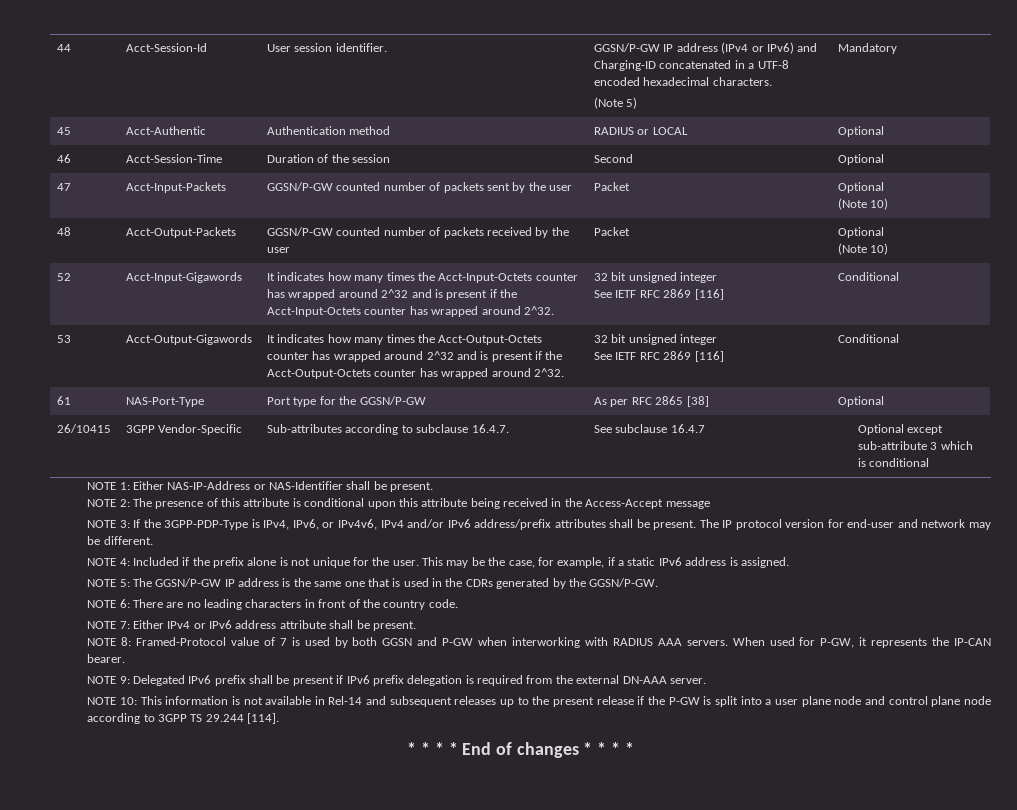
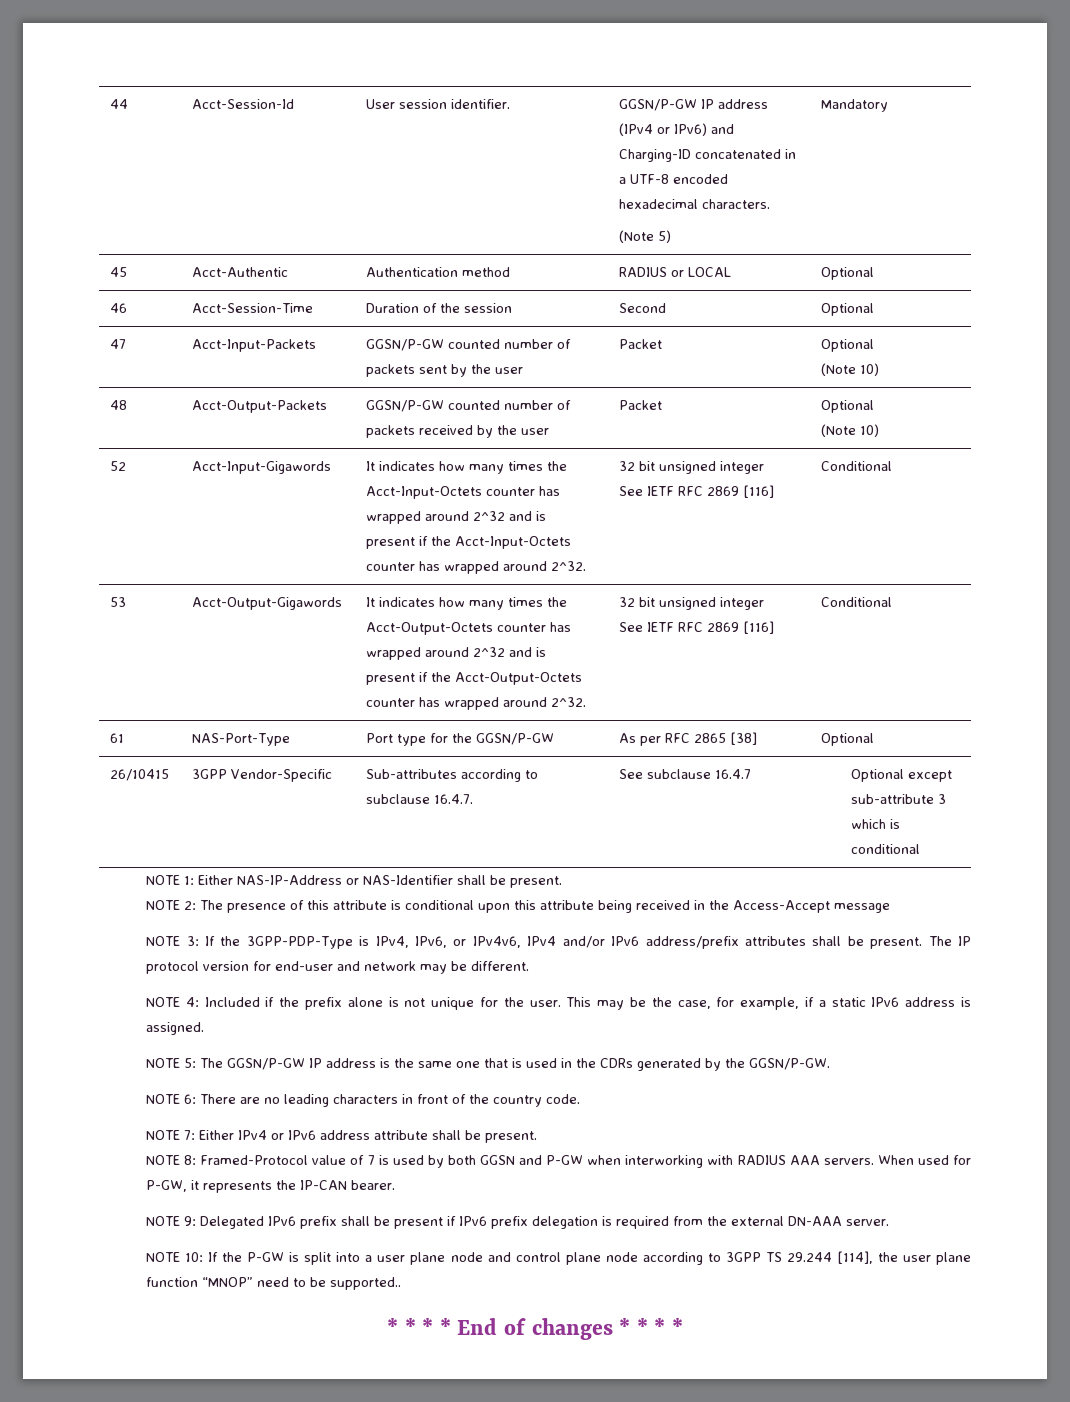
- NOTE 10: This information is not available in Rel-14 and subsequent releases up to the present release if the P-GW is split into a user plane node and control plane node according to 3GPP TS 29.244 [114].
+ NOTE 10: If the P-GW is split into a user plane node and control plane node according to 3GPP TS 29.244 [114], the user plane function “MNOP” need to be supported..

